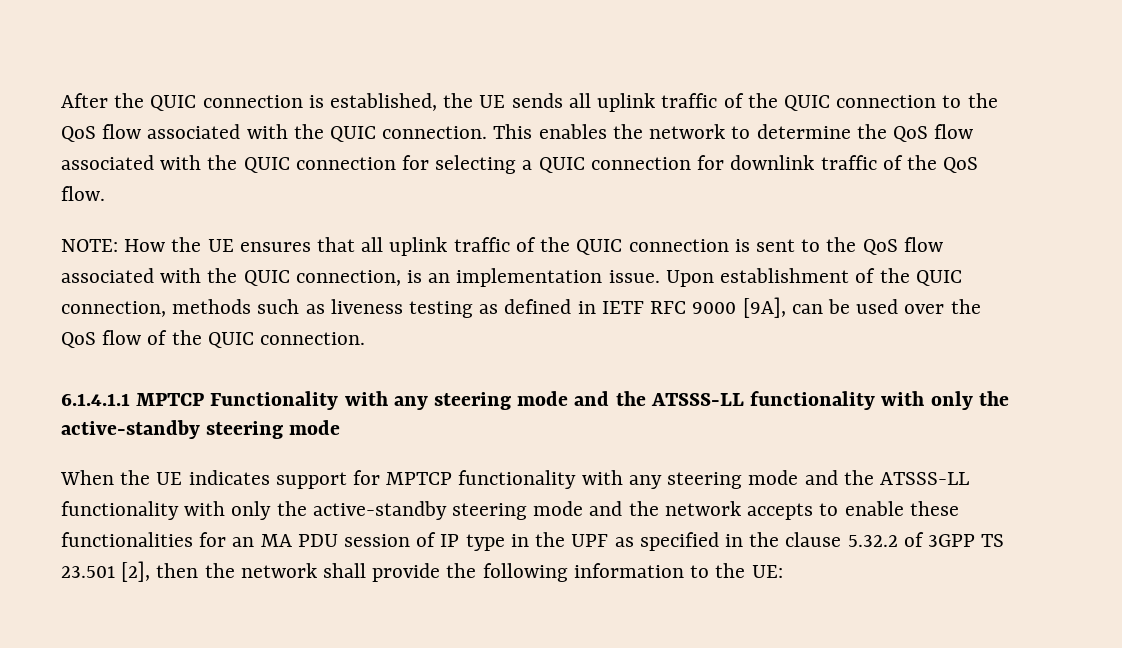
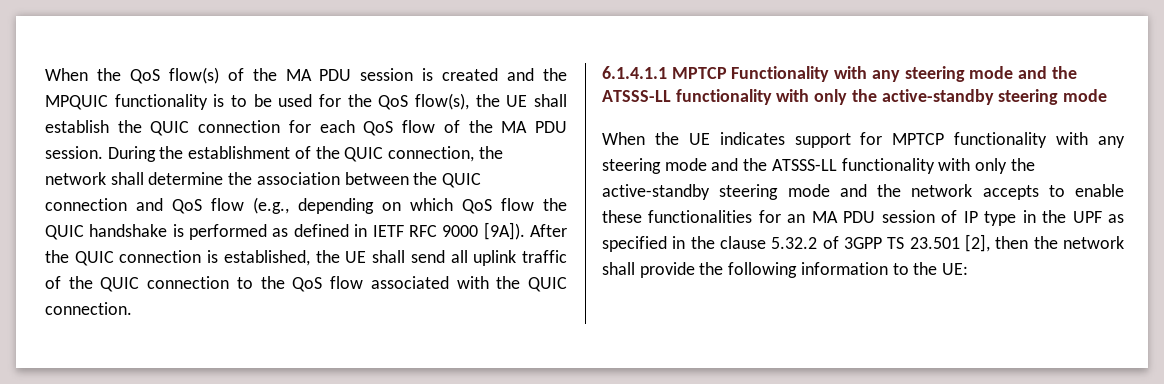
+ When the QoS flow(s) of the MA PDU session is created and the MPQUIC functionality is to be used for the QoS flow(s), the UE shall establish the QUIC connection for each QoS flow of the MA PDU session. During the establishment of the QUIC connection, the network shall determine the association between the QUIC connection and QoS flow (e.g., depending on which QoS flow the QUIC handshake is performed as defined in IETF RFC 9000 [9A]).
- After the QUIC connection is established, the UE sends all uplink traffic of the QUIC connection to the QoS flow associated with the QUIC connection. This enables the network to determine the QoS flow associated with the QUIC connection for selecting a QUIC connection for downlink traffic of the QoS flow.
- NOTE: How the UE ensures that all uplink traffic of the QUIC connection is sent to the QoS flow associated with the QUIC connection, is an implementation issue. Upon establishment of the QUIC connection, methods such as liveness testing as defined in IETF RFC 9000 [9A], can be used over the QoS flow of the QUIC connection.
+ After the QUIC connection is established, the UE shall send all uplink traffic of the QUIC connection to the QoS flow associated with the QUIC connection.

